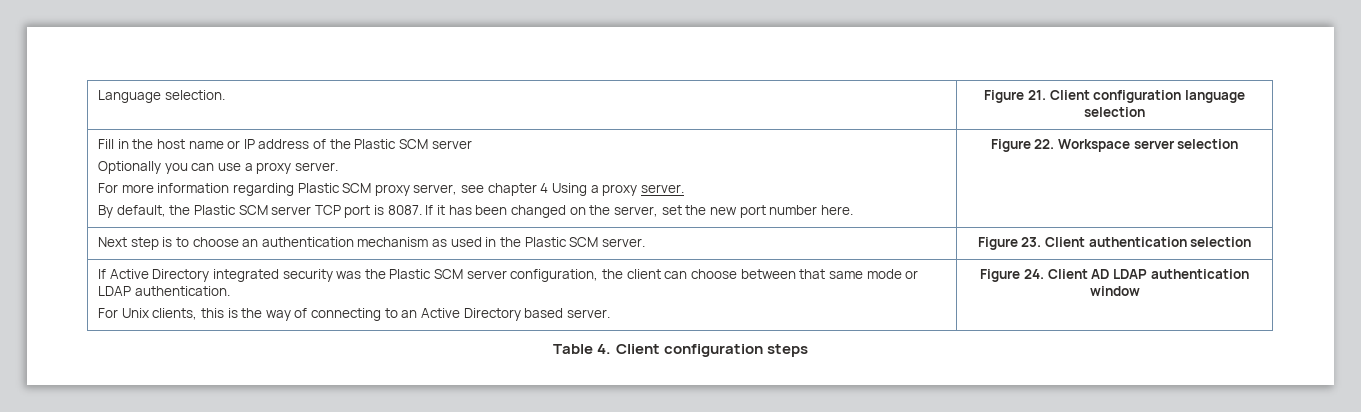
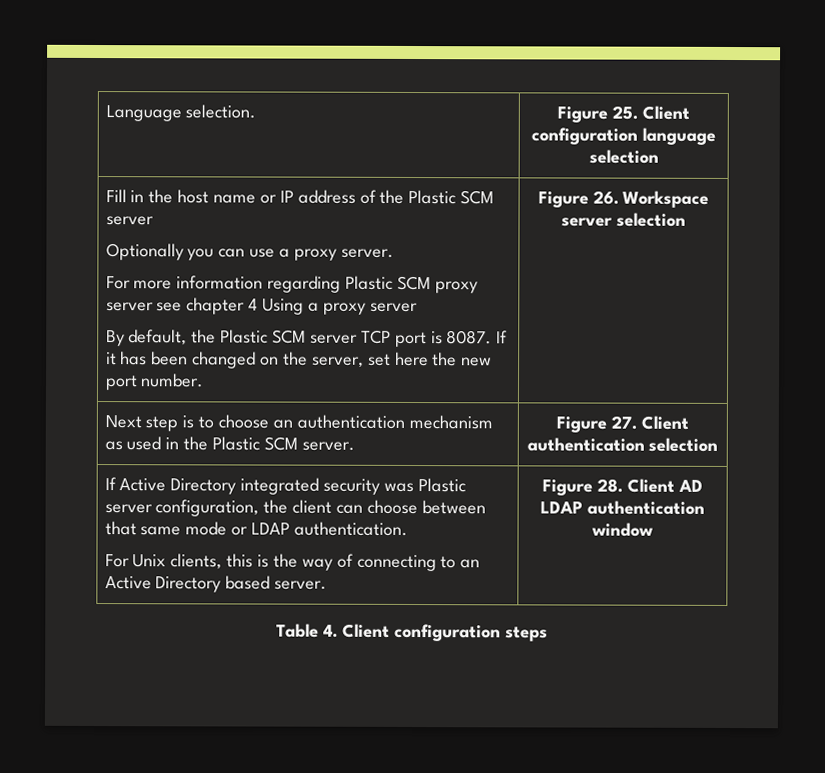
- Language selection. | Figure 21. Client configuration language selection
+ Language selection. | Figure 25. Client configuration language selection
- For more information regarding Plastic SCM proxy server, see chapter 4 Using a proxy server.
+ For more information regarding Plastic SCM proxy server see chapter 4 Using a proxy server
- If it has been changed on the server, set the new port number here. | Figure 22. Workspace server selection
+ If it has been changed on the server, set here the new port number. | Figure 26. Workspace server selection
- Next step is to choose an authentication mechanism as used in the Plastic SCM server. | Figure 23. Client authentication selection
+ Next step is to choose an authentication mechanism as used in the Plastic SCM server. | Figure 27. Client authentication selection
- If Active Directory integrated security was the Plastic SCM server configuration, the client can choose between that same mode or LDAP authentication.
+ If Active Directory integrated security was Plastic server configuration, the client can choose between that same mode or LDAP authentication.
- Figure 24. Client AD LDAP authentication window
+ Figure 28. Client AD LDAP authentication window

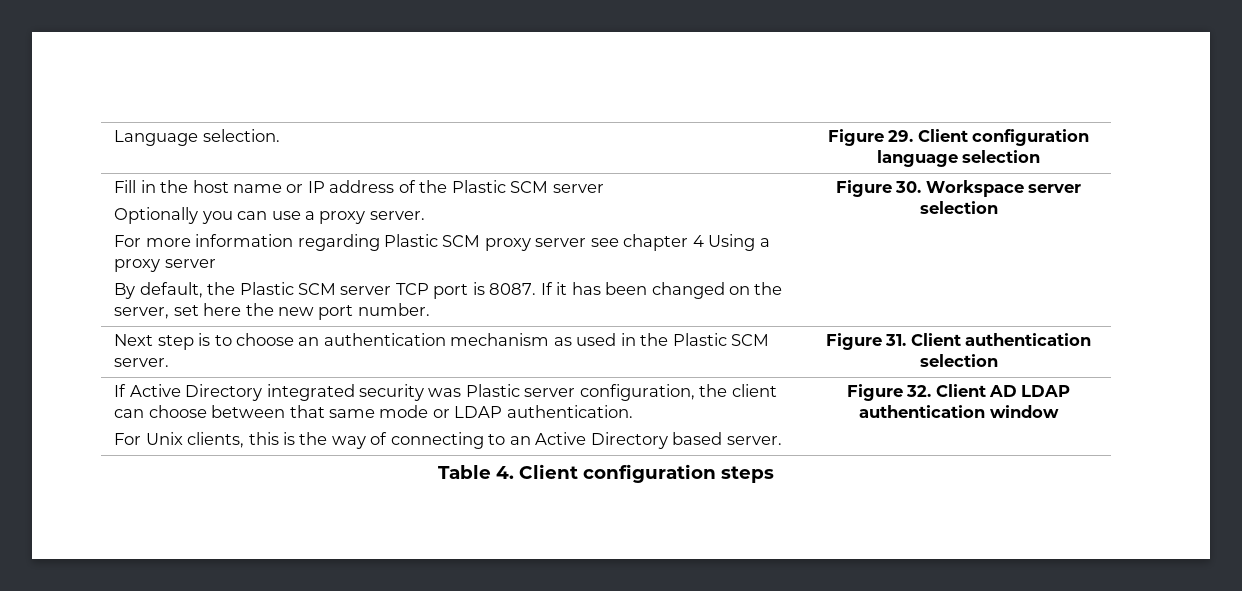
- Language selection. | Figure 25. Client configuration language selection
+ Language selection. | Figure 29. Client configuration language selection
- Figure 26. Workspace server selection
+ Figure 30. Workspace server selection
- Next step is to choose an authentication mechanism as used in the Plastic SCM server. | Figure 27. Client authentication selection
+ Next step is to choose an authentication mechanism as used in the Plastic SCM server. | Figure 31. Client authentication selection
- Figure 28. Client AD LDAP authentication window
+ Figure 32. Client AD LDAP authentication window

